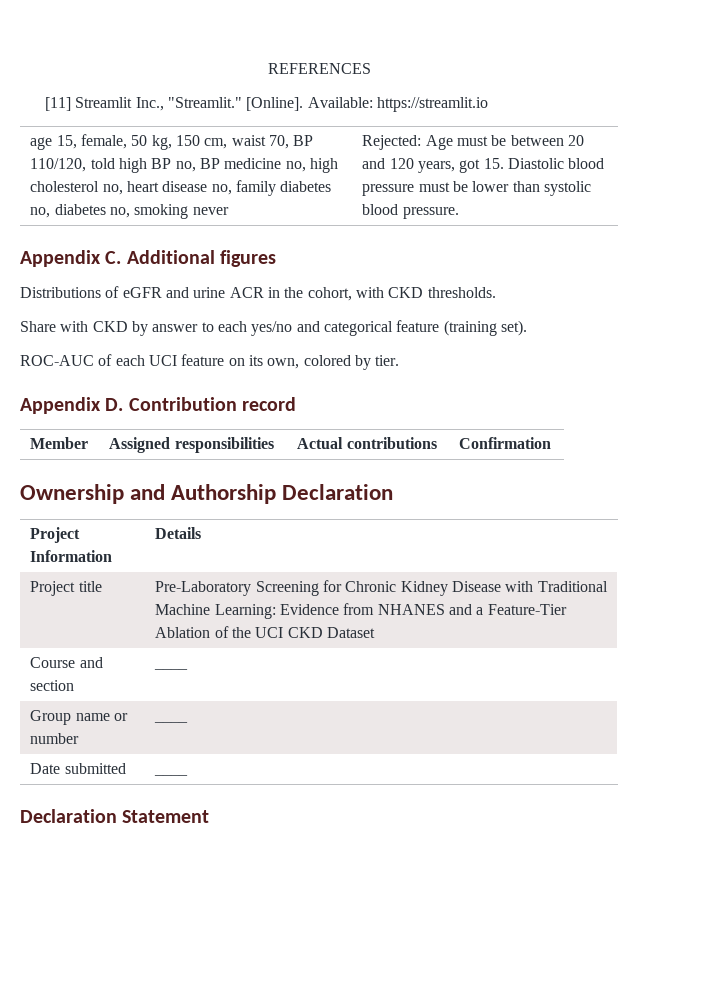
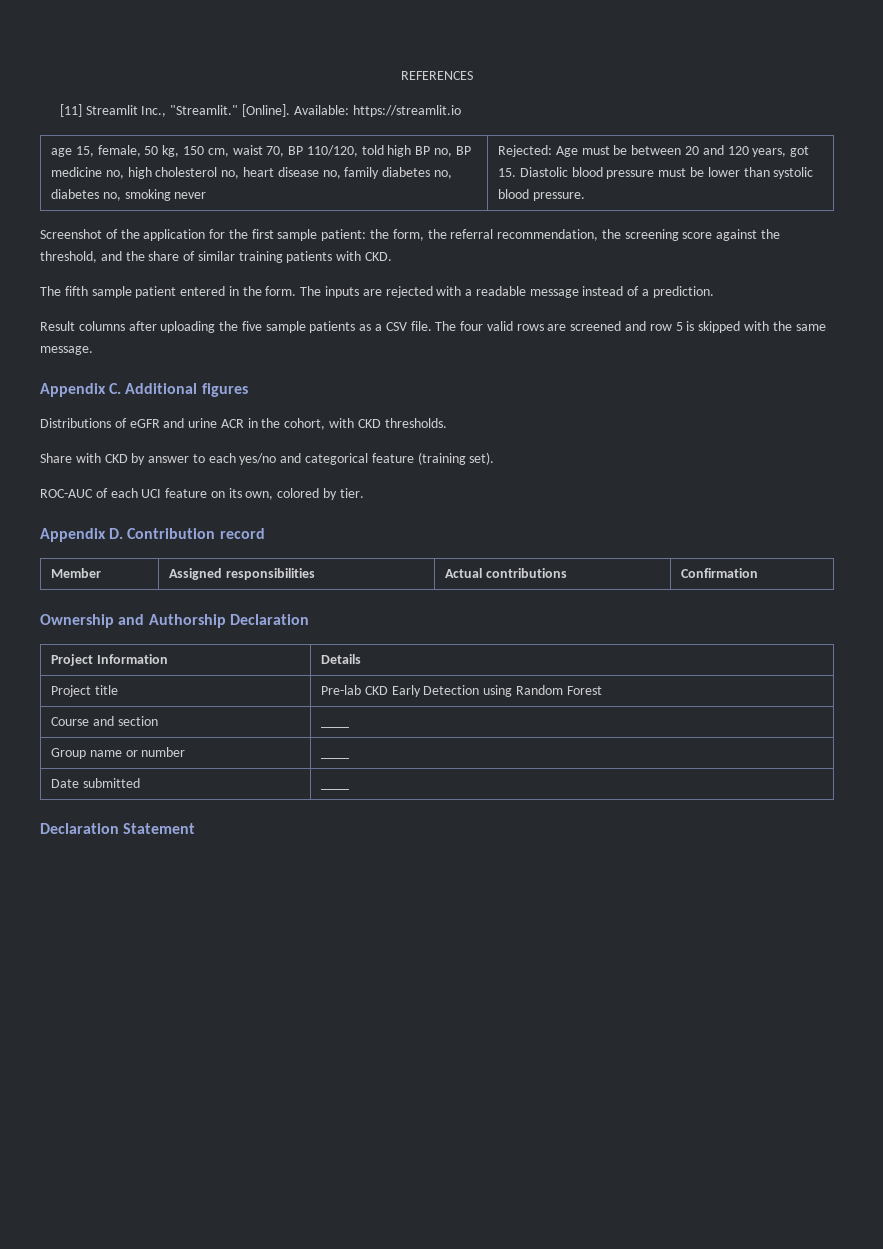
+ Screenshot of the application for the first sample patient: the form, the referral recommendation, the screening score against the threshold, and the share of similar training patients with CKD.
+ The fifth sample patient entered in the form. The inputs are rejected with a readable message instead of a prediction.
+ Result columns after uploading the five sample patients as a CSV file. The four valid rows are screened and row 5 is skipped with the same message.
- Project title | Pre-Laboratory Screening for Chronic Kidney Disease with Traditional Machine Learning: Evidence from NHANES and a Feature-Tier Ablation of the UCI CKD Dataset
+ Project title | Pre-lab CKD Early Detection using Random Forest

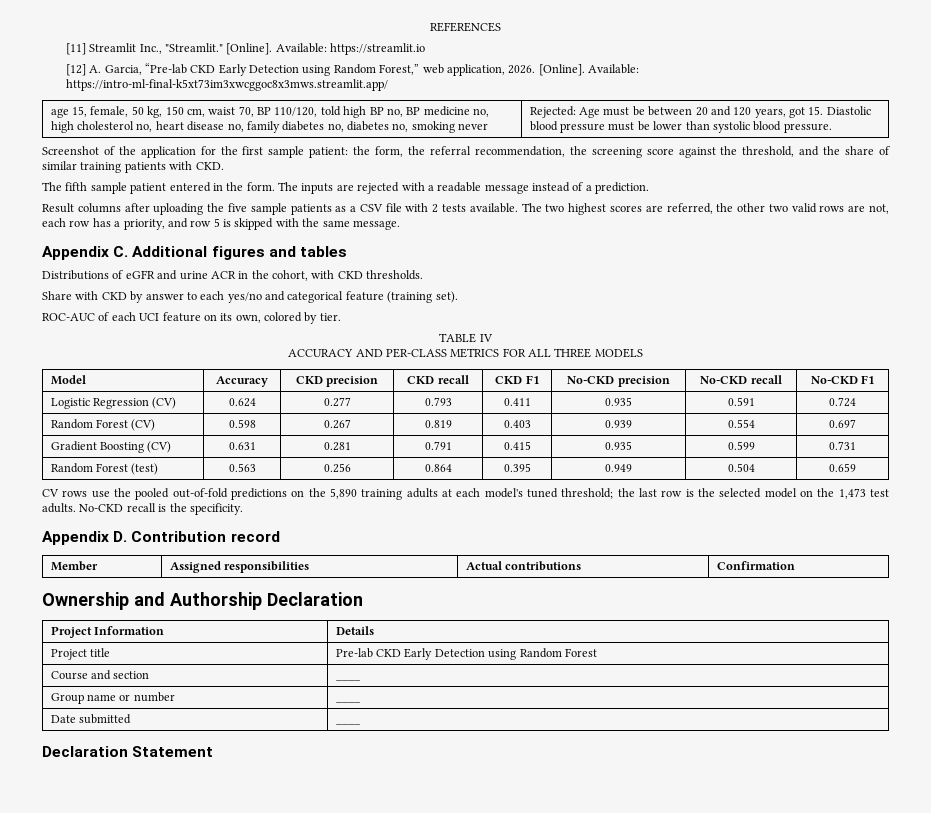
+ [12] A. Garcia, “Pre-lab CKD Early Detection using Random Forest,” web application, 2026. [Online]. Available: https://intro-ml-final-k5xt73im3xwcggoc8x3mws.streamlit.app/
- Result columns after uploading the five sample patients as a CSV file. The four valid rows are screened and row 5 is skipped with the same message.
+ Result columns after uploading the five sample patients as a CSV file with 2 tests available. The two highest scores are referred, the other two valid rows are not, each row has a priority, and row 5 is skipped with the same message.
- Appendix C. Additional figures
+ Appendix C. Additional figures and tables
+ TABLE IV
+ ACCURACY AND PER-CLASS METRICS FOR ALL THREE MODELS
+ Model | Accuracy | CKD precision | CKD recall | CKD F1 | No-CKD precision | No-CKD recall | No-CKD F1
+ Logistic Regression (CV) | 0.624 | 0.277 | 0.793 | 0.411 | 0.935 | 0.591 | 0.724
+ Random Forest (CV) | 0.598 | 0.267 | 0.819 | 0.403 | 0.939 | 0.554 | 0.697
+ Gradient Boosting (CV) | 0.631 | 0.281 | 0.791 | 0.415 | 0.935 | 0.599 | 0.731
+ Random Forest (test) | 0.563 | 0.256 | 0.864 | 0.395 | 0.949 | 0.504 | 0.659
+ CV rows use the pooled out-of-fold predictions on the 5,890 training adults at each model's tuned threshold; the last row is the selected model on the 1,473 test adults. No-CKD recall is the specificity.

